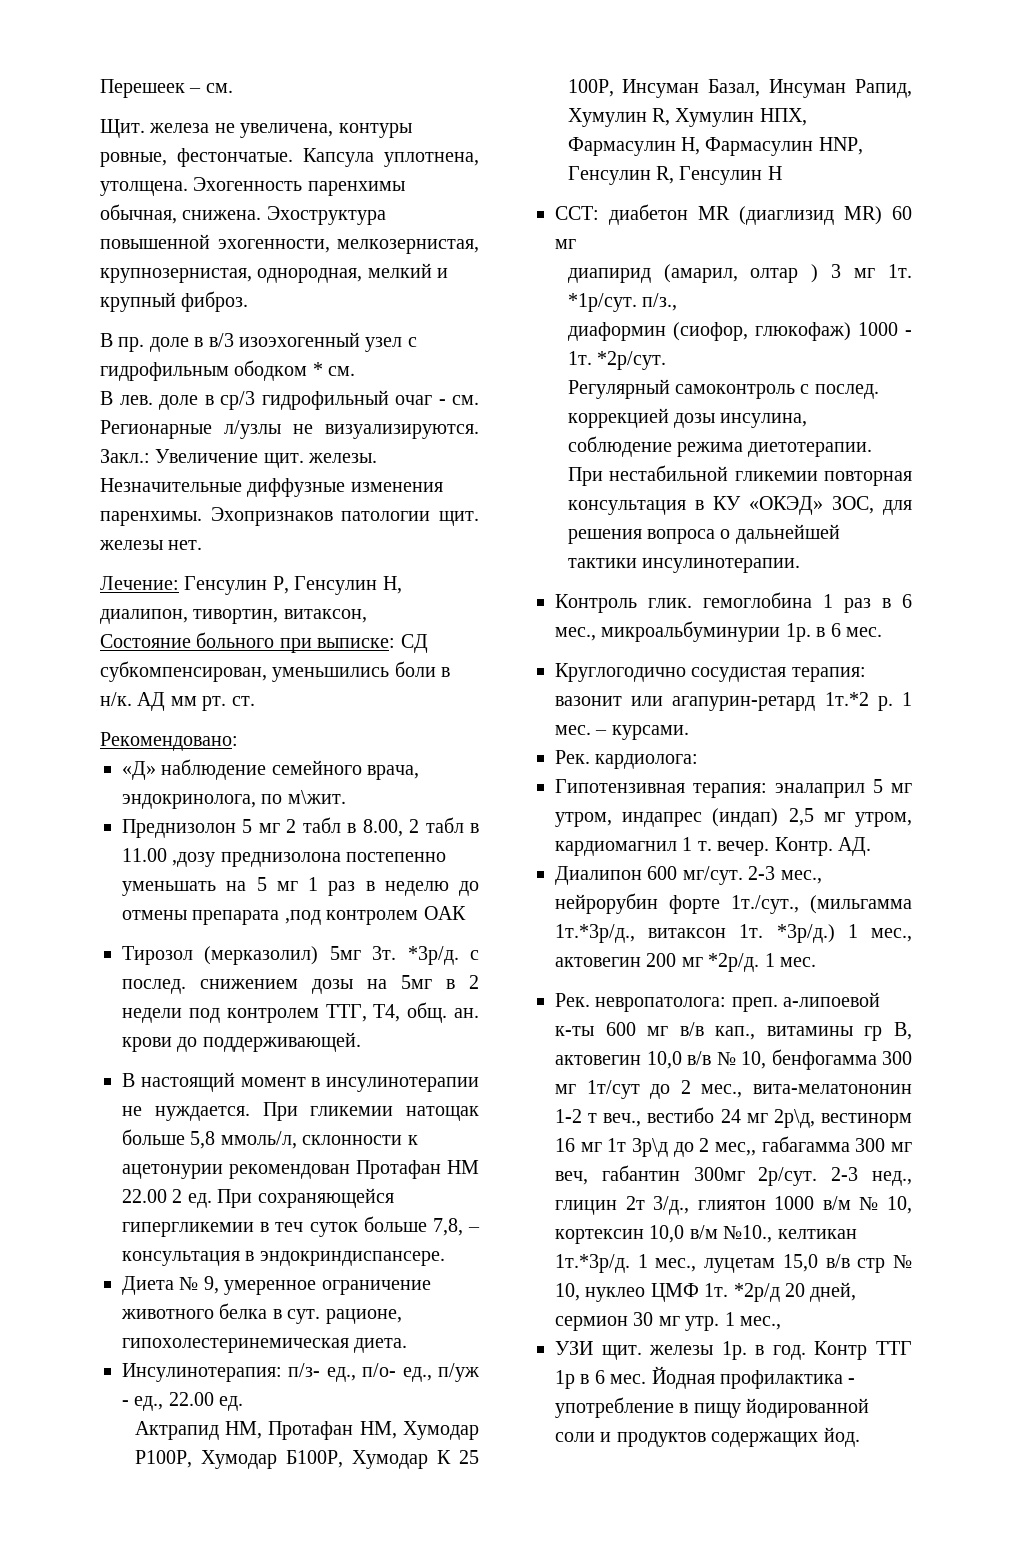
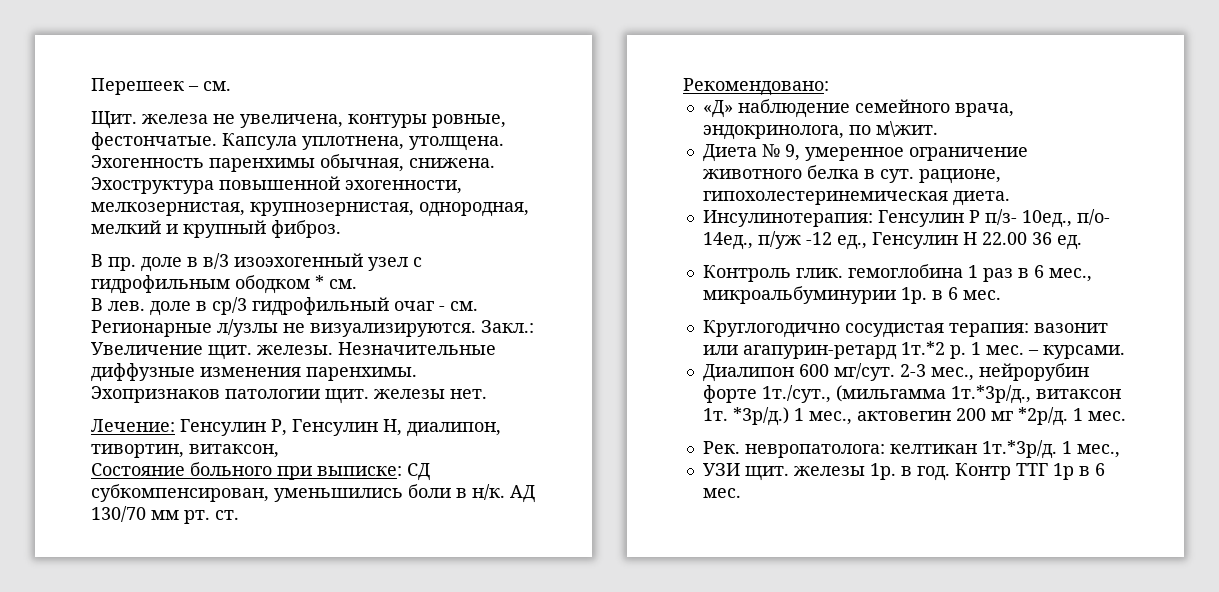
- АД мм рт. ст.
+ АД 130/70 мм рт. ст.
- Преднизолон 5 мг 2 табл в 8.00, 2 табл в 11.00 ,дозу преднизолона постепенно уменьшать на 5 мг 1 раз в неделю до отмены препарата ,под контролем ОАК
- Тирозол (мерказолил) 5мг 3т. *3р/д. с послед. снижением дозы на 5мг в 2 недели под контролем ТТГ, Т4, общ. ан. крови до поддерживающей.
- В настоящий момент в инсулинотерапии не нуждается. При гликемии натощак больше 5,8 ммоль/л, склонности к ацетонурии рекомендован Протафан НМ 22.00 2 ед. При сохраняющейся гипергликемии в теч суток больше 7,8, – консультация в эндокриндиспансере.
- Инсулинотерапия: п/з- ед., п/о- ед., п/уж - ед., 22.00 ед.
- Актрапид НМ, Протафан НМ, Хумодар Р100Р, Хумодар Б100Р, Хумодар К 25 100Р, Инсуман Базал, Инсуман Рапид, Хумулин R, Хумулин НПХ, Фармасулин Н, Фармасулин НNР, Генсулин R, Генсулин Н
- ССТ: диабетон МR (диаглизид МR) 60 мг
- диапирид (амарил, олтар ) 3 мг 1т. *1р/сут. п/з.,
- диаформин (сиофор, глюкофаж) 1000 - 1т. *2р/сут.
- Регулярный самоконтроль с послед. коррекцией дозы инсулина, соблюдение режима диетотерапии. При нестабильной гликемии повторная консультация в КУ «ОКЭД» ЗОС, для решения вопроса о дальнейшей тактики инсулинотерапии.
+ Инсулинотерапия: Генсулин Р п/з- 10ед., п/о- 14ед., п/уж -12 ед., Генсулин Н 22.00 36 ед.
- Рек. кардиолога:
- Гипотензивная терапия: эналаприл 5 мг утром, индапрес (индап) 2,5 мг утром, кардиомагнил 1 т. вечер. Контр. АД.
- Рек. невропатолога: преп. а-липоевой к-ты 600 мг в/в кап., витамины гр В, актовегин 10,0 в/в № 10, бенфогамма 300 мг 1т/сут до 2 мес., вита-мелатононин 1-2 т веч., вестибо 24 мг 2р\д, вестинорм 16 мг 1т 3р\д до 2 мес,, габагамма 300 мг веч, габантин 300мг 2р/сут. 2-3 нед., глицин 2т 3/д., глиятон 1000 в/м № 10, кортексин 10,0 в/м №10., келтикан 1т.*3р/д. 1 мес., луцетам 15,0 в/в стр № 10, нуклео ЦМФ 1т. *2р/д 20 дней, сермион 30 мг утр. 1 мес.,
+ Рек. невропатолога: келтикан 1т.*3р/д. 1 мес.,
- Йодная профилактика - употребление в пищу йодированной соли и продуктов содержащих йод.

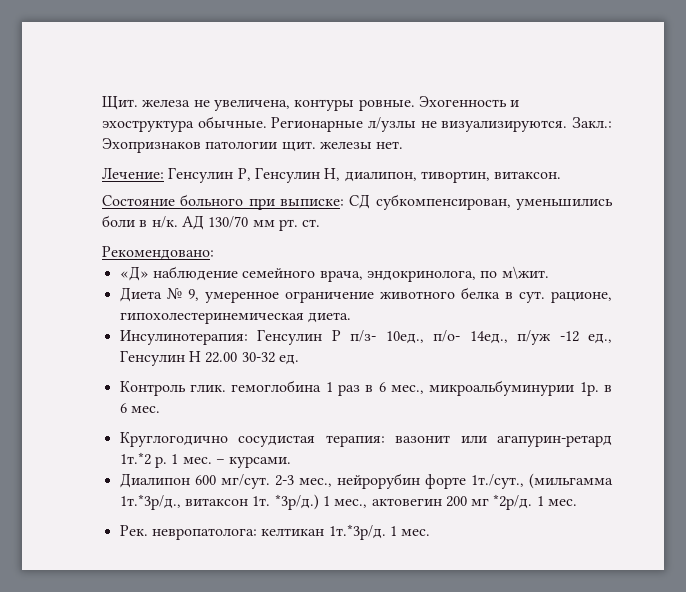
- Перешеек – см.
- Щит. железа не увеличена, контуры ровные, фестончатые. Капсула уплотнена, утолщена. Эхогенность паренхимы обычная, снижена. Эхоструктура повышенной эхогенности, мелкозернистая, крупнозернистая, однородная, мелкий и крупный фиброз.
- В пр. доле в в/3 изоэхогенный узел с гидрофильным ободком * см.
- В лев. доле в ср/3 гидрофильный очаг - см. Регионарные л/узлы не визуализируются.
+ Щит. железа не увеличена, контуры ровные. Эхогенность и эхоструктура обычные. Регионарные л/узлы не визуализируются.
- Закл.: Увеличение щит. железы. Незначительные диффузные изменения паренхимы. Эхопризнаков патологии щит. железы нет.
+ Закл.: Эхопризнаков патологии щит. железы нет.
- Лечение: Генсулин Р, Генсулин Н, диалипон, тивортин, витаксон,
+ Лечение: Генсулин Р, Генсулин Н, диалипон, тивортин, витаксон.
- Инсулинотерапия: Генсулин Р п/з- 10ед., п/о- 14ед., п/уж -12 ед., Генсулин Н 22.00 36 ед.
+ Инсулинотерапия: Генсулин Р п/з- 10ед., п/о- 14ед., п/уж -12 ед., Генсулин Н 22.00 30-32 ед.
- Рек. невропатолога: келтикан 1т.*3р/д. 1 мес.,
- УЗИ щит. железы 1р. в год. Контр ТТГ 1р в 6 мес.
+ Рек. невропатолога: келтикан 1т.*3р/д. 1 мес.

